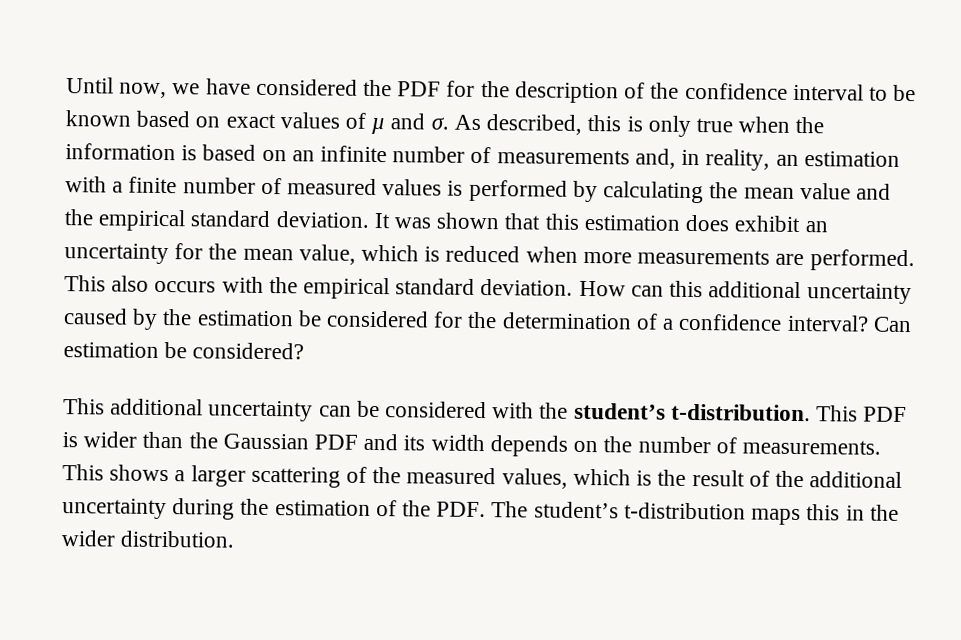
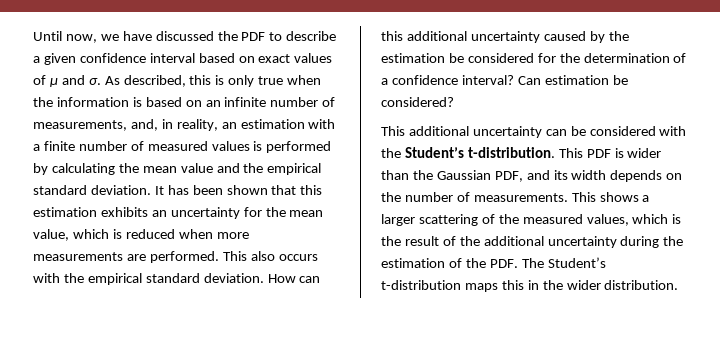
- Until now, we have considered the PDF for the description of the confidence interval to be known based on exact values of µ and σ.
+ Until now, we have discussed the PDF to describe a given confidence interval based on exact values of µ and σ.
- As described, this is only true when the information is based on an infinite number of measurements and, in reality, an estimation with a finite number of measured values is performed by calculating the mean value and the empirical standard deviation.
+ As described, this is only true when the information is based on an infinite number of measurements, and, in reality, an estimation with a finite number of measured values is performed by calculating the mean value and the empirical standard deviation.
- It was shown that this estimation does exhibit an uncertainty for the mean value, which is reduced when more measurements are performed.
+ It has been shown that this estimation exhibits an uncertainty for the mean value, which is reduced when more measurements are performed.
- This additional uncertainty can be considered with the student’s t-distribution.
+ This additional uncertainty can be considered with the Student’s t-distribution.
- This PDF is wider than the Gaussian PDF and its width depends on the number of measurements.
+ This PDF is wider than the Gaussian PDF, and its width depends on the number of measurements.
- This shows a larger scattering of the measured values, which is the result of the additional uncertainty during the estimation of the PDF. The student’s t-distribution maps this in the wider distribution.
+ This shows a larger scattering of the measured values, which is the result of the additional uncertainty during the estimation of the PDF. The Student’s t-distribution maps this in the wider distribution.

